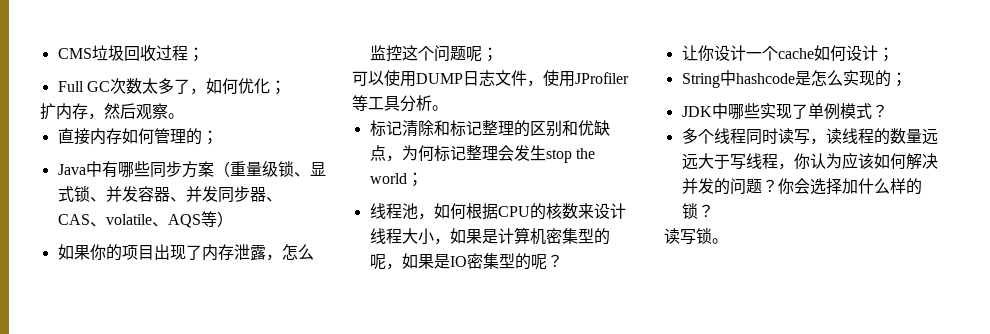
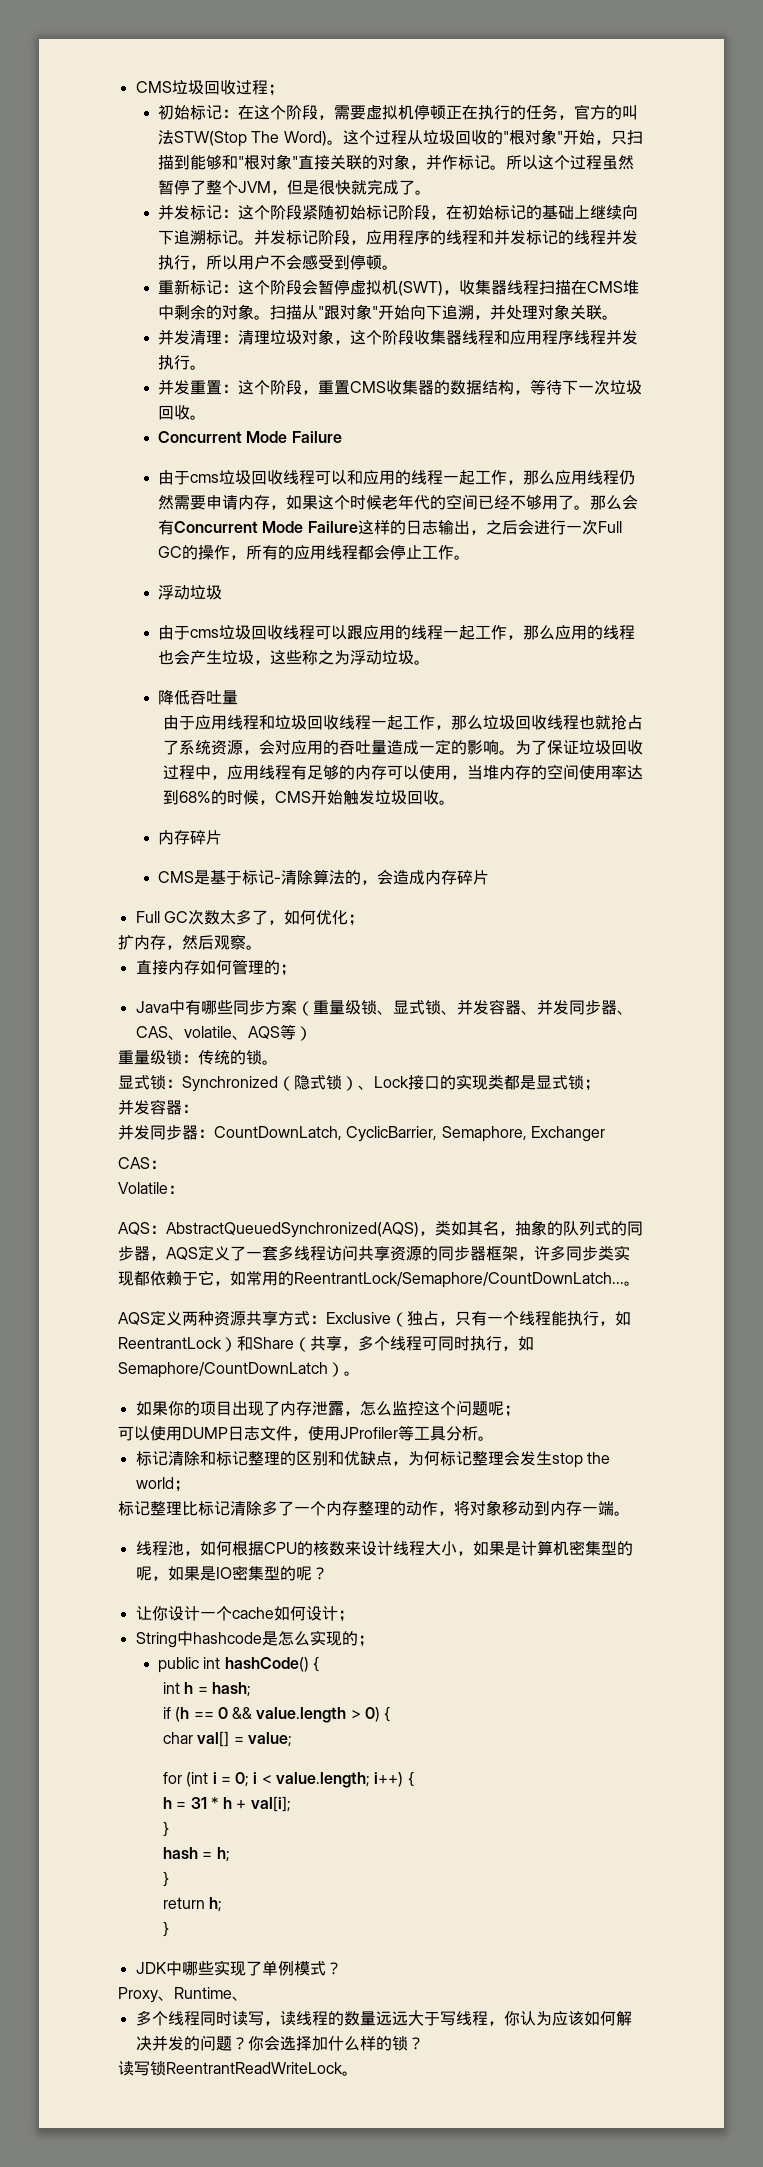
+ 初始标记：在这个阶段，需要虚拟机停顿正在执行的任务，官方的叫法STW(Stop The Word)。这个过程从垃圾回收的"根对象"开始，只扫描到能够和"根对象"直接关联的对象，并作标记。所以这个过程虽然暂停了整个JVM，但是很快就完成了。
+ 并发标记：这个阶段紧随初始标记阶段，在初始标记的基础上继续向下追溯标记。并发标记阶段，应用程序的线程和并发标记的线程并发执行，所以用户不会感受到停顿。
+ 重新标记：这个阶段会暂停虚拟机(SWT)，收集器线程扫描在CMS堆中剩余的对象。扫描从"跟对象"开始向下追溯，并处理对象关联。
+ 并发清理：清理垃圾对象，这个阶段收集器线程和应用程序线程并发执行。
+ 并发重置：这个阶段，重置CMS收集器的数据结构，等待下一次垃圾回收。
+ Concurrent Mode Failure
+ 由于cms垃圾回收线程可以和应用的线程一起工作，那么应用线程仍然需要申请内存，如果这个时候老年代的空间已经不够用了。那么会有Concurrent Mode Failure这样的日志输出，之后会进行一次Full GC的操作，所有的应用线程都会停止工作。
+ 浮动垃圾
+ 由于cms垃圾回收线程可以跟应用的线程一起工作，那么应用的线程也会产生垃圾，这些称之为浮动垃圾。
+ 降低吞吐量
+ 由于应用线程和垃圾回收线程一起工作，那么垃圾回收线程也就抢占了系统资源，会对应用的吞吐量造成一定的影响。为了保证垃圾回收过程中，应用线程有足够的内存可以使用，当堆内存的空间使用率达到68%的时候，CMS开始触发垃圾回收。
+ 内存碎片
+ CMS是基于标记-清除算法的，会造成内存碎片
+ 重量级锁：传统的锁。
+ 显式锁：Synchronized（隐式锁）、Lock接口的实现类都是显式锁；
+ 并发容器：
+ 并发同步器：CountDownLatch, CyclicBarrier, Semaphore, Exchanger
+ CAS：
+ Volatile：
+ AQS：AbstractQueuedSynchronized(AQS)，类如其名，抽象的队列式的同步器，AQS定义了一套多线程访问共享资源的同步器框架，许多同步类实现都依赖于它，如常用的ReentrantLock/Semaphore/CountDownLatch...。
+ AQS定义两种资源共享方式：Exclusive（独占，只有一个线程能执行，如ReentrantLock）和Share（共享，多个线程可同时执行，如Semaphore/CountDownLatch）。
+ 标记整理比标记清除多了一个内存整理的动作，将对象移动到内存一端。
+ public int hashCode() {
+ int h = hash;
+ if (h == 0 && value.length > 0) {
+ char val[] = value;
+ for (int i = 0; i < value.length; i++) {
+ h = 31 * h + val[i];
+ }
+ hash = h;
+ }
+ return h;
+ }
+ Proxy、Runtime、
- 读写锁。
+ 读写锁ReentrantReadWriteLock。

